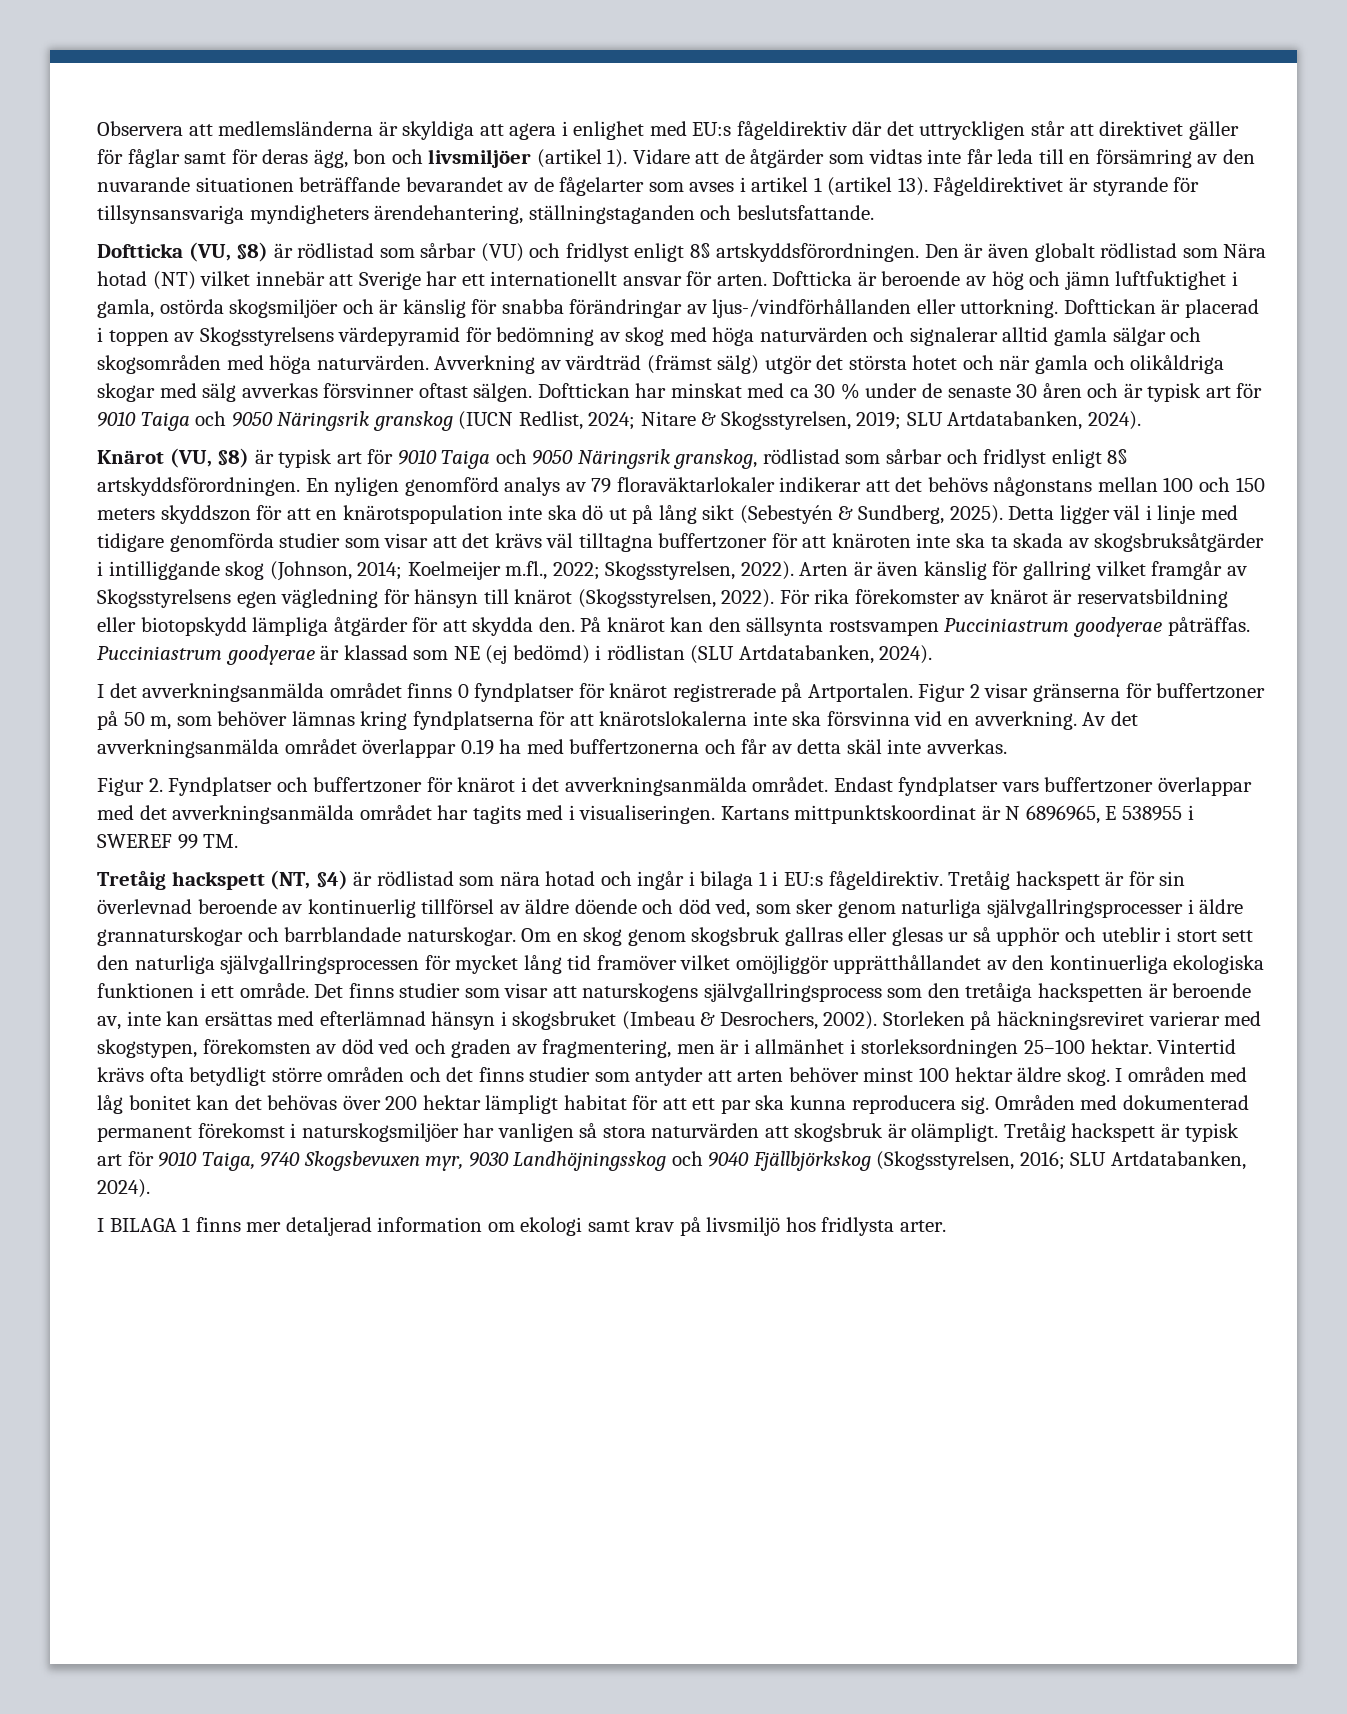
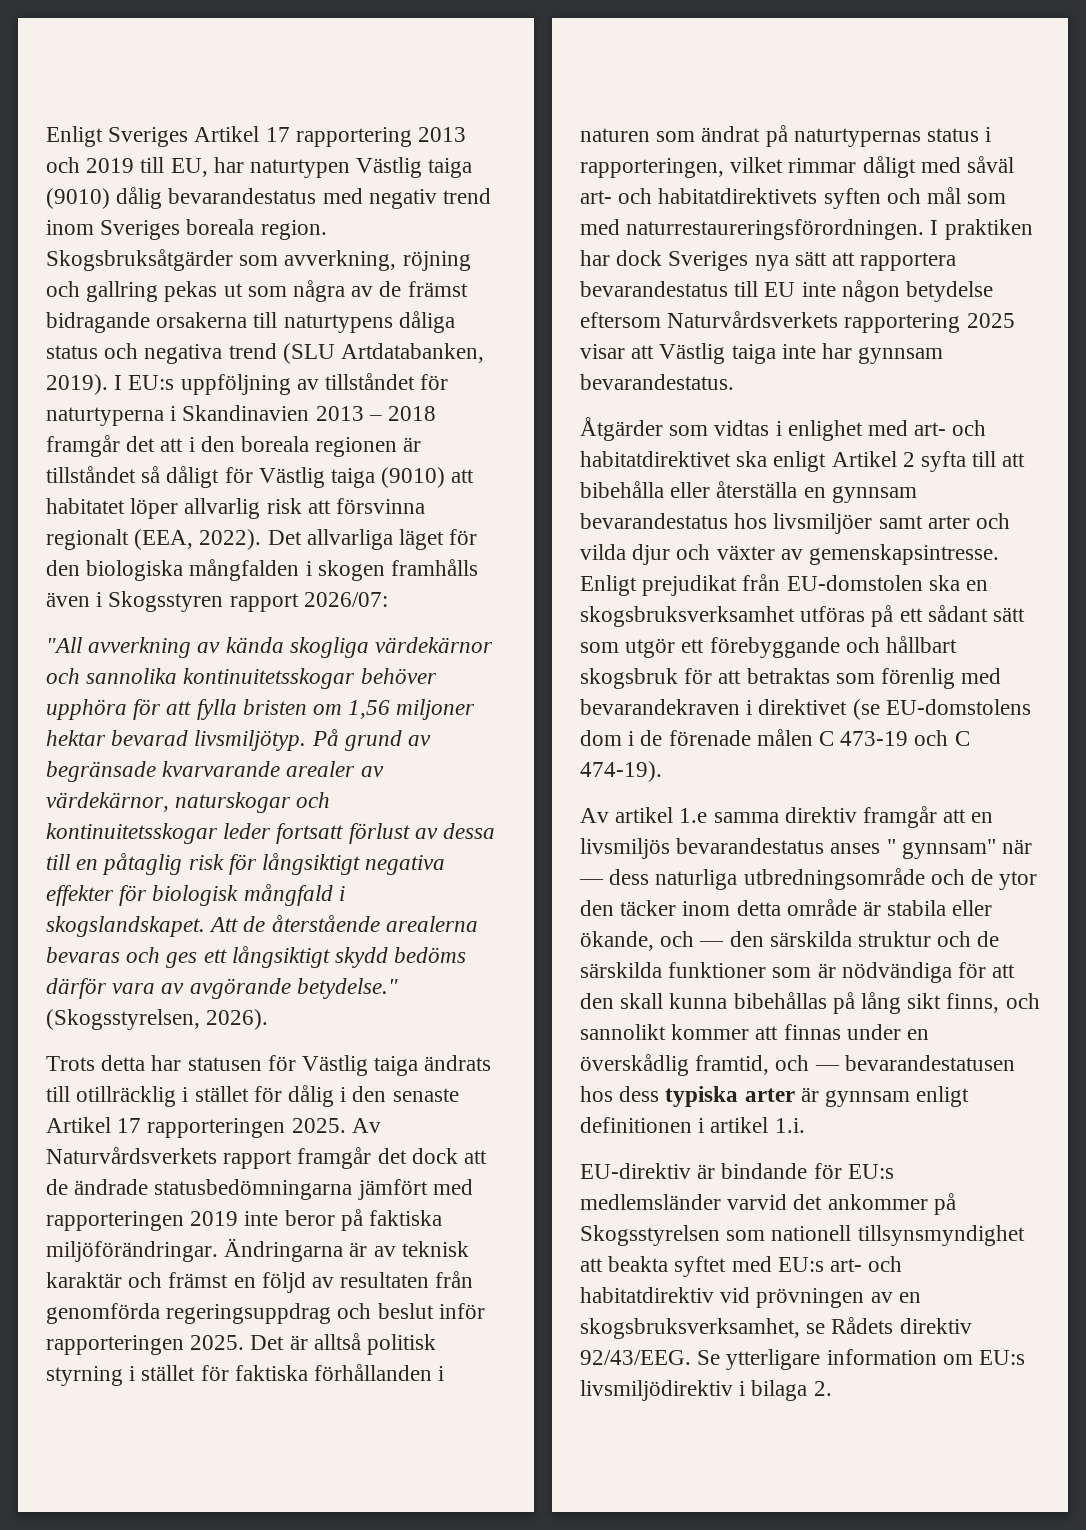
- Observera att medlemsländerna är skyldiga att agera i enlighet med EU:s fågeldirektiv där det uttryckligen står att direktivet gäller för fåglar samt för deras ägg, bon och livsmiljöer (artikel 1). Vidare att de åtgärder som vidtas inte får leda till en försämring av den nuvarande situationen beträffande bevarandet av de fågelarter som avses i artikel 1 (artikel 13). Fågeldirektivet är styrande för tillsynsansvariga myndigheters ärendehantering, ställningstaganden och beslutsfattande.
- Doftticka (VU, §8) är rödlistad som sårbar (VU) och fridlyst enligt 8§ artskyddsförordningen. Den är även globalt rödlistad som Nära hotad (NT) vilket innebär att Sverige har ett internationellt ansvar för arten. Doftticka är beroende av hög och jämn luftfuktighet i gamla, ostörda skogsmiljöer och är känslig för snabba förändringar av ljus-/vindförhållanden eller uttorkning. Dofttickan är placerad i toppen av Skogsstyrelsens värdepyramid för bedömning av skog med höga naturvärden och signalerar alltid gamla sälgar och skogsområden med höga naturvärden. Avverkning av värdträd (främst sälg) utgör det största hotet och när gamla och olikåldriga skogar med sälg avverkas försvinner oftast sälgen. Dofttickan har minskat med ca 30 % under de senaste 30 åren och är typisk art för 9010 Taiga och 9050 Näringsrik granskog (IUCN Redlist, 2024; Nitare & Skogsstyrelsen, 2019; SLU Artdatabanken, 2024).
- Knärot (VU, §8) är typisk art för 9010 Taiga och 9050 Näringsrik granskog, rödlistad som sårbar och fridlyst enligt 8§ artskyddsförordningen. En nyligen genomförd analys av 79 floraväktarlokaler indikerar att det behövs någonstans mellan 100 och 150 meters skyddszon för att en knärotspopulation inte ska dö ut på lång sikt (Sebestyén & Sundberg, 2025). Detta ligger väl i linje med tidigare genomförda studier som visar att det krävs väl tilltagna buffertzoner för att knäroten inte ska ta skada av skogsbruksåtgärder i intilliggande skog (Johnson, 2014; Koelmeijer m.fl., 2022; Skogsstyrelsen, 2022). Arten är även känslig för gallring vilket framgår av Skogsstyrelsens egen vägledning för hänsyn till knärot (Skogsstyrelsen, 2022). För rika förekomster av knärot är reservatsbildning eller biotopskydd lämpliga åtgärder för att skydda den. På knärot kan den sällsynta rostsvampen Pucciniastrum goodyerae påträffas. Pucciniastrum goodyerae är klassad som NE (ej bedömd) i rödlistan (SLU Artdatabanken, 2024).
- I det avverkningsanmälda området finns 0 fyndplatser för knärot registrerade på Artportalen. Figur 2 visar gränserna för buffertzoner på 50 m, som behöver lämnas kring fyndplatserna för att knärotslokalerna inte ska försvinna vid en avverkning. Av det avverkningsanmälda området överlappar 0.19 ha med buffertzonerna och får av detta skäl inte avverkas.
- Figur 2. Fyndplatser och buffertzoner för knärot i det avverkningsanmälda området. Endast fyndplatser vars buffertzoner överlappar med det avverkningsanmälda området har tagits med i visualiseringen. Kartans mittpunktskoordinat är N 6896965, E 538955 i SWEREF 99 TM.
- Tretåig hackspett (NT, §4) är rödlistad som nära hotad och ingår i bilaga 1 i EU:s fågeldirektiv. Tretåig hackspett är för sin överlevnad beroende av kontinuerlig tillförsel av äldre döende och död ved, som sker genom naturliga självgallringsprocesser i äldre grannaturskogar och barrblandade naturskogar. Om en skog genom skogsbruk gallras eller glesas ur så upphör och uteblir i stort sett den naturliga självgallringsprocessen för mycket lång tid framöver vilket omöjliggör upprätthållandet av den kontinuerliga ekologiska funktionen i ett område. Det finns studier som visar att naturskogens självgallringsprocess som den tretåiga hackspetten är beroende av, inte kan ersättas med efterlämnad hänsyn i skogsbruket (Imbeau & Desrochers, 2002). Storleken på häckningsreviret varierar med skogstypen, förekomsten av död ved och graden av fragmentering, men är i allmänhet i storleksordningen 25–100 hektar. Vintertid krävs ofta betydligt större områden och det finns studier som antyder att arten behöver minst 100 hektar äldre skog. I områden med låg bonitet kan det behövas över 200 hektar lämpligt habitat för att ett par ska kunna reproducera sig. Områden med dokumenterad permanent förekomst i naturskogsmiljöer har vanligen så stora naturvärden att skogsbruk är olämpligt. Tretåig hackspett är typisk art för 9010 Taiga, 9740 Skogsbevuxen myr, 9030 Landhöjningsskog och 9040 Fjällbjörkskog (Skogsstyrelsen, 2016; SLU Artdatabanken, 2024).
- I BILAGA 1 finns mer detaljerad information om ekologi samt krav på livsmiljö hos fridlysta arter.
+ Enligt Sveriges Artikel 17 rapportering 2013 och 2019 till EU, har naturtypen Västlig taiga (9010) dålig bevarandestatus med negativ trend inom Sveriges boreala region. Skogsbruksåtgärder som avverkning, röjning och gallring pekas ut som några av de främst bidragande orsakerna till naturtypens dåliga status och negativa trend (SLU Artdatabanken, 2019). I EU:s uppföljning av tillståndet för naturtyperna i Skandinavien 2013 – 2018 framgår det att i den boreala regionen är tillståndet så dåligt för Västlig taiga (9010) att habitatet löper allvarlig risk att försvinna regionalt (EEA, 2022). Det allvarliga läget för den biologiska mångfalden i skogen framhålls även i Skogsstyren rapport 2026/07:
+ "All avverkning av kända skogliga värdekärnor och sannolika kontinuitetsskogar behöver upphöra för att fylla bristen om 1,56 miljoner hektar bevarad livsmiljötyp. På grund av begränsade kvarvarande arealer av värdekärnor, naturskogar och kontinuitetsskogar leder fortsatt förlust av dessa till en påtaglig risk för långsiktigt negativa effekter för biologisk mångfald i skogslandskapet. Att de återstående arealerna bevaras och ges ett långsiktigt skydd bedöms därför vara av avgörande betydelse." (Skogsstyrelsen, 2026).
+ Trots detta har statusen för Västlig taiga ändrats till otillräcklig i stället för dålig i den senaste Artikel 17 rapporteringen 2025. Av Naturvårdsverkets rapport framgår det dock att de ändrade statusbedömningarna jämfört med rapporteringen 2019 inte beror på faktiska miljöförändringar. Ändringarna är av teknisk karaktär och främst en följd av resultaten från genomförda regeringsuppdrag och beslut inför rapporteringen 2025. Det är alltså politisk styrning i stället för faktiska förhållanden i naturen som ändrat på naturtypernas status i rapporteringen, vilket rimmar dåligt med såväl art- och habitatdirektivets syften och mål som med naturrestaureringsförordningen. I praktiken har dock Sveriges nya sätt att rapportera bevarandestatus till EU inte någon betydelse eftersom Naturvårdsverkets rapportering 2025 visar att Västlig taiga inte har gynnsam bevarandestatus.
+ Åtgärder som vidtas i enlighet med art- och habitatdirektivet ska enligt Artikel 2 syfta till att bibehålla eller återställa en gynnsam bevarandestatus hos livsmiljöer samt arter och vilda djur och växter av gemenskapsintresse. Enligt prejudikat från EU-domstolen ska en skogsbruksverksamhet utföras på ett sådant sätt som utgör ett förebyggande och hållbart skogsbruk för att betraktas som förenlig med bevarandekraven i direktivet (se EU-domstolens dom i de förenade målen C 473-19 och C 474-19).
+ Av artikel 1.e samma direktiv framgår att en livsmiljös bevarandestatus anses " gynnsam" när — dess naturliga utbredningsområde och de ytor den täcker inom detta område är stabila eller ökande, och — den särskilda struktur och de särskilda funktioner som är nödvändiga för att den skall kunna bibehållas på lång sikt finns, och sannolikt kommer att finnas under en överskådlig framtid, och — bevarandestatusen hos dess typiska arter är gynnsam enligt definitionen i artikel 1.i.
+ EU-direktiv är bindande för EU:s medlemsländer varvid det ankommer på Skogsstyrelsen som nationell tillsynsmyndighet att beakta syftet med EU:s art- och habitatdirektiv vid prövningen av en skogsbruksverksamhet, se Rådets direktiv 92/43/EEG. Se ytterligare information om EU:s livsmiljödirektiv i bilaga 2.

